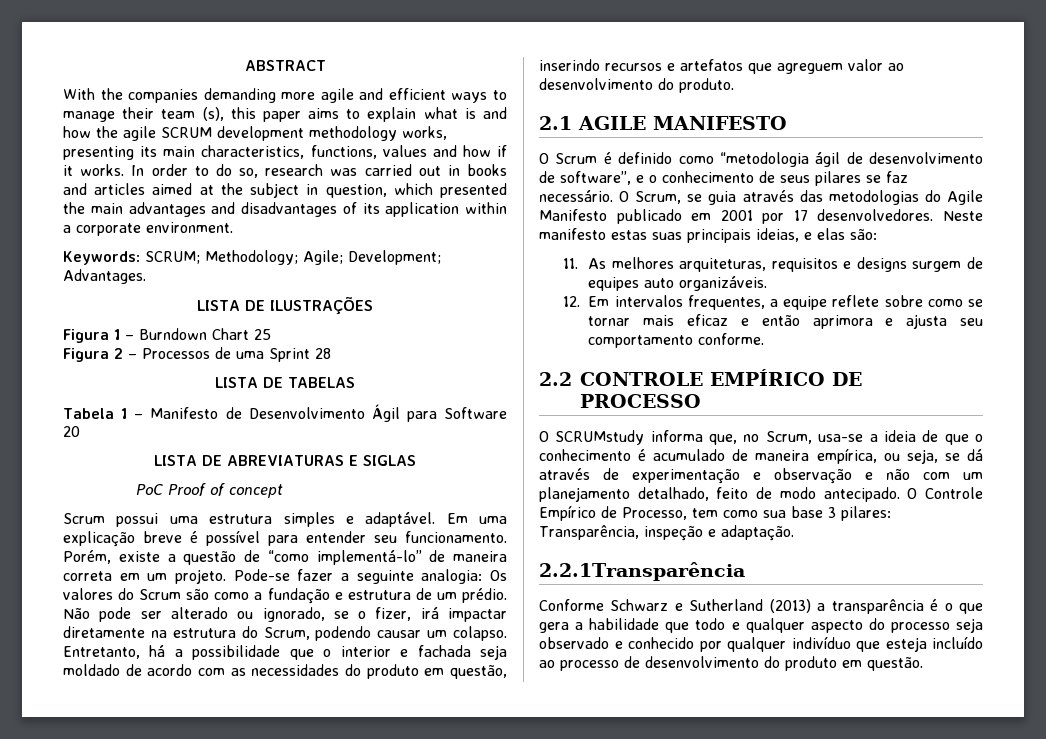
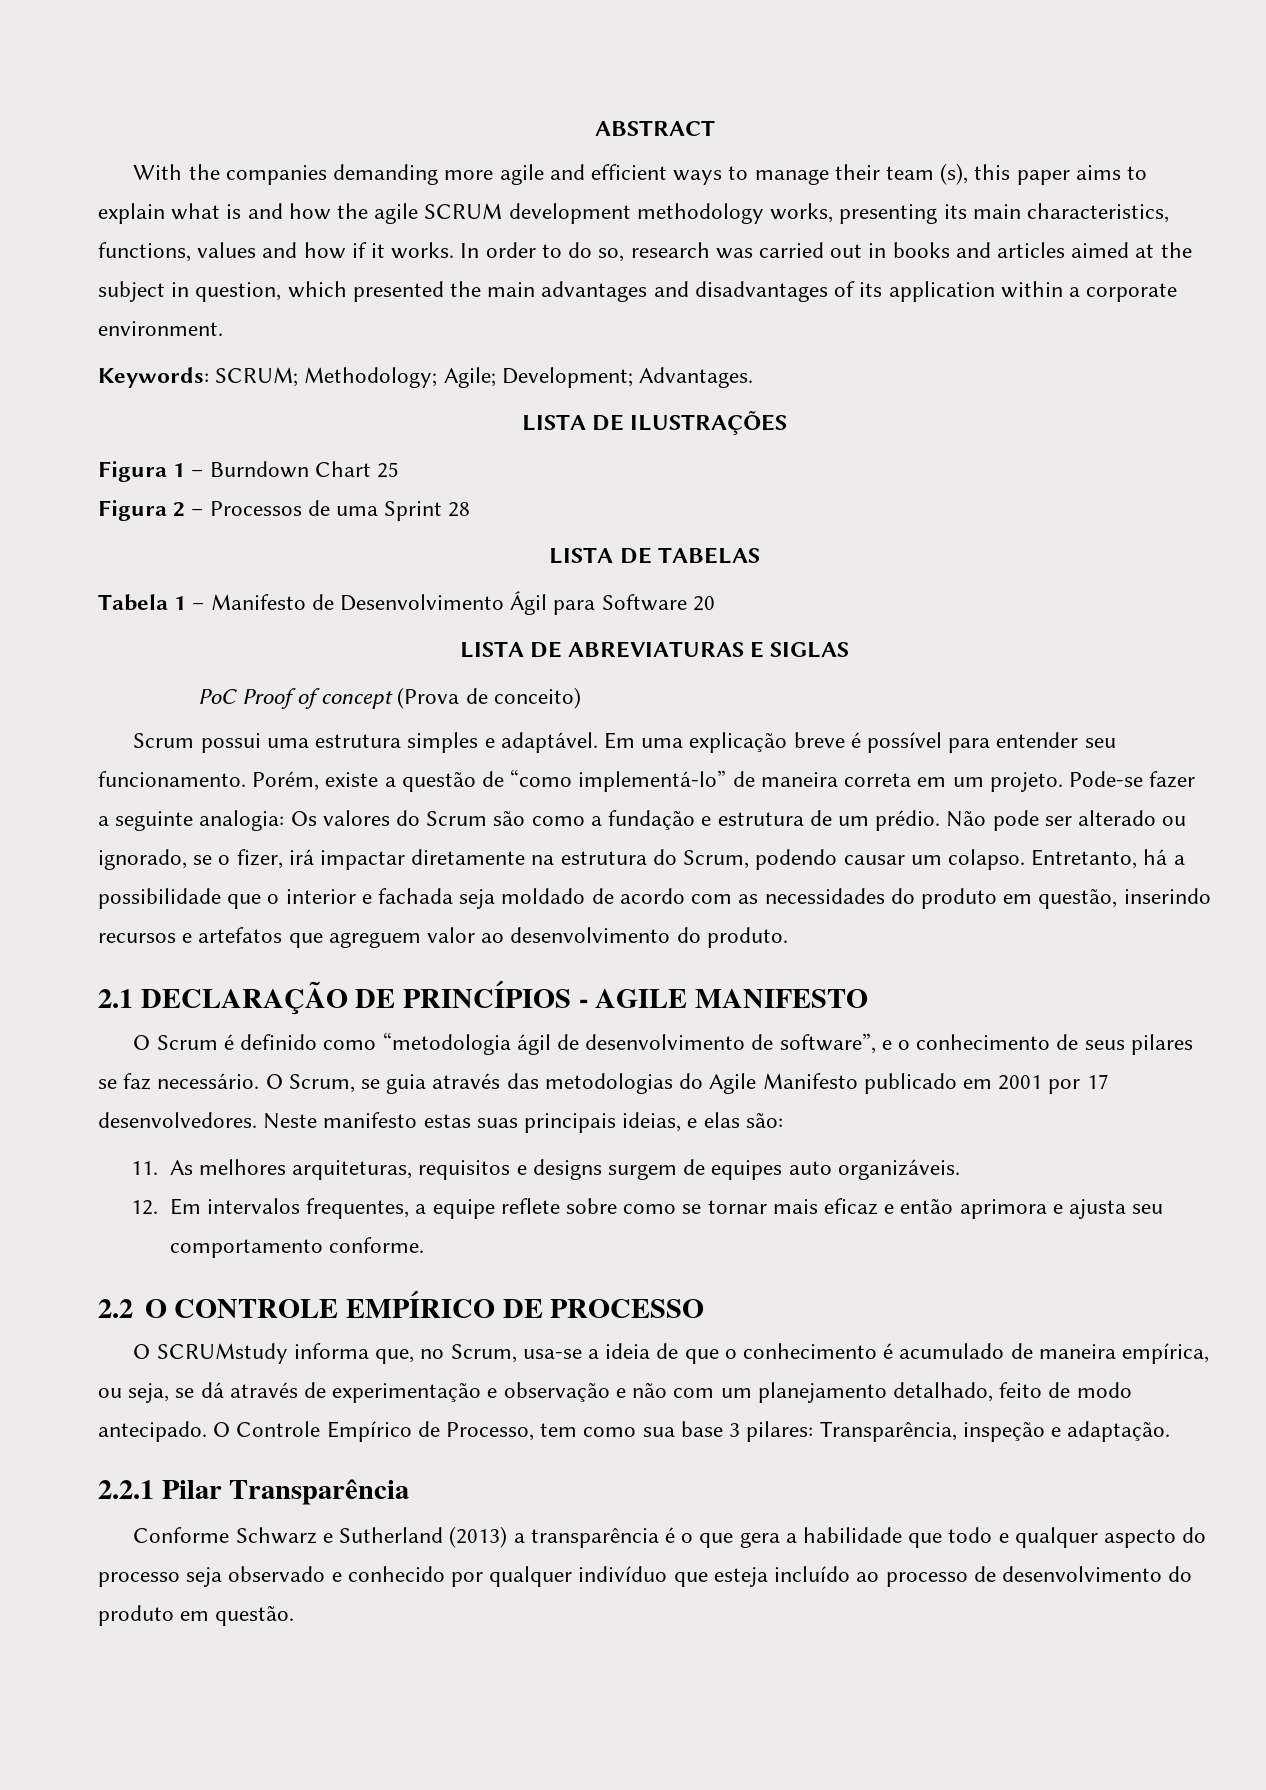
- PoC Proof of concept
+ PoC Proof of concept (Prova de conceito)
- 2.1 AGILE MANIFESTO
+ 2.1 DECLARAÇÃO DE PRINCÍPIOS - AGILE MANIFESTO
- 2.2 CONTROLE EMPÍRICO DE PROCESSO
+ 2.2 O CONTROLE EMPÍRICO DE PROCESSO
- 2.2.1Transparência
+ 2.2.1 Pilar Transparência

